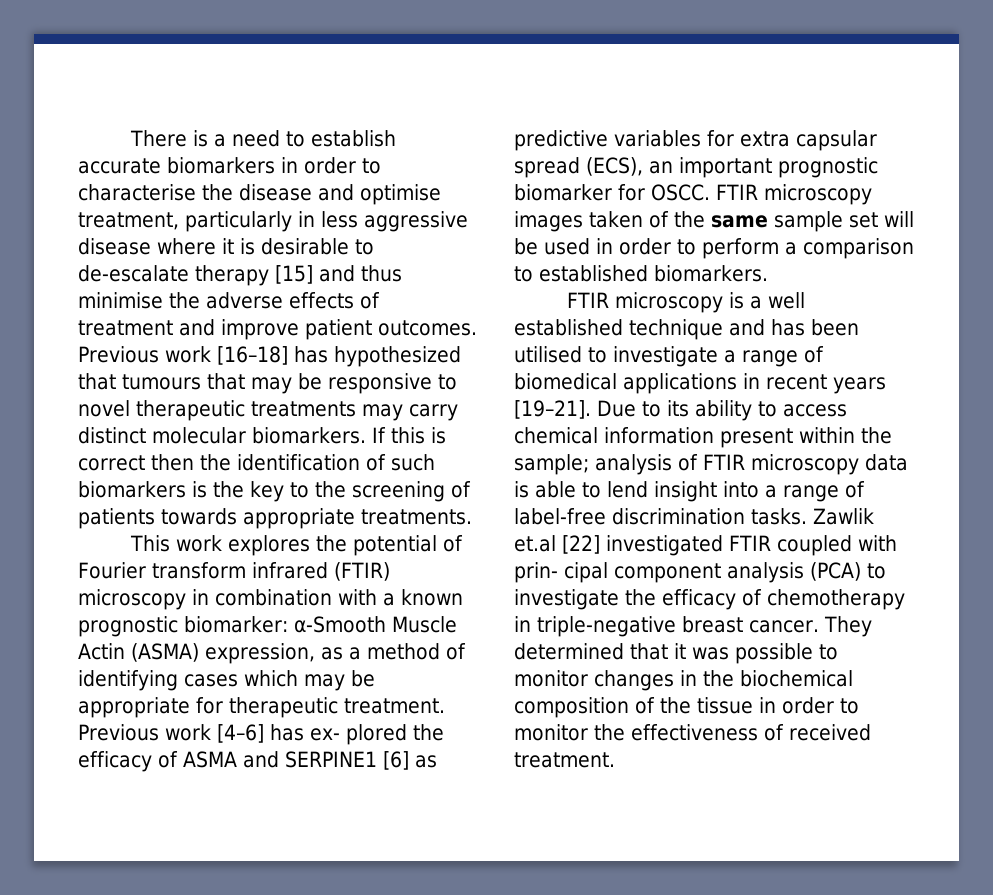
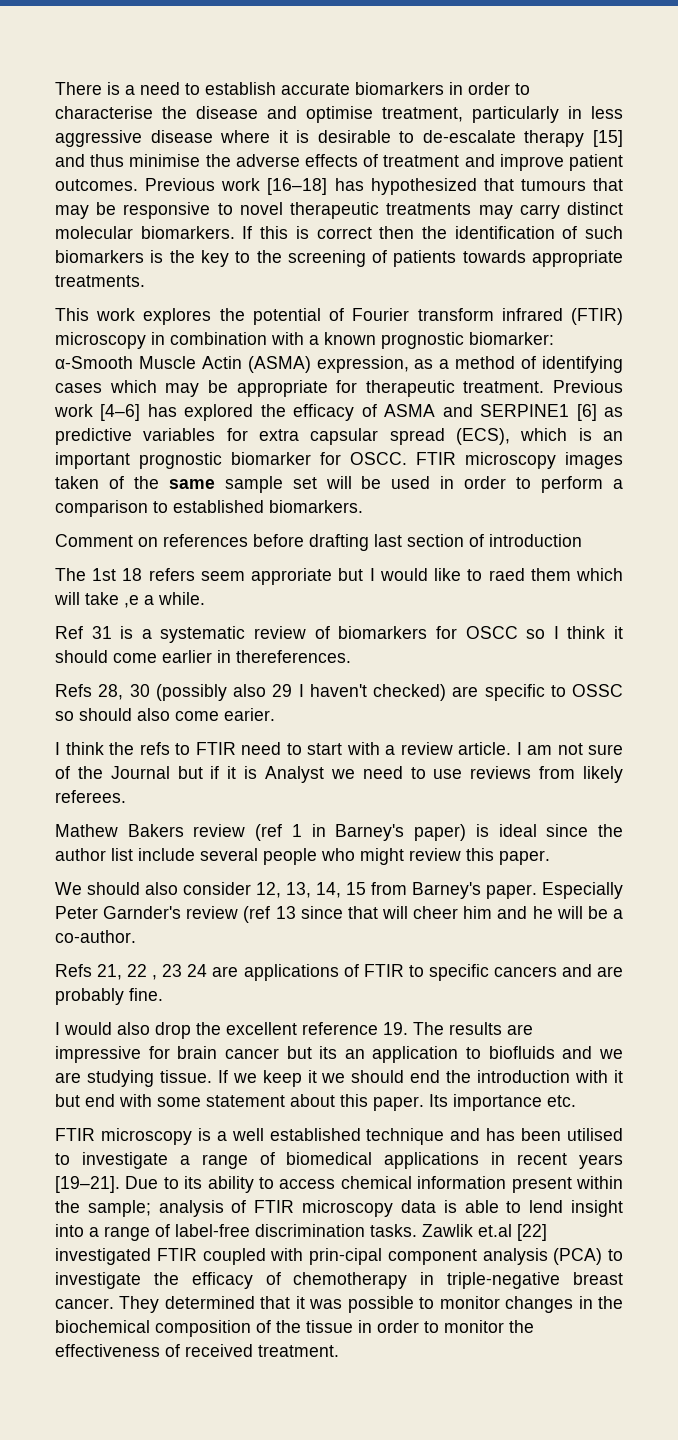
- Previous work [4–6] has ex- plored the efficacy of ASMA and SERPINE1 [6] as predictive variables for extra capsular spread (ECS), an important prognostic biomarker for OSCC.
+ Previous work [4–6] has explored the efficacy of ASMA and SERPINE1 [6] as predictive variables for extra capsular spread (ECS), which is an important prognostic biomarker for OSCC.
+ Comment on references before drafting last section of introduction
+ The 1st 18 refers seem approriate but I would like to raed them which will take ,e a while.
+ Ref 31 is a systematic review of biomarkers for OSCC so I think it should come earlier in thereferences.
+ Refs 28, 30 (possibly also 29 I haven't checked) are specific to OSSC so should also come earier.
+ I think the refs to FTIR need to start with a review article. I am not sure of the Journal but if it is Analyst we need to use reviews from likely referees.
+ Mathew Bakers review (ref 1 in Barney's paper) is ideal since the author list include several people who might review this paper.
+ We should also consider 12, 13, 14, 15 from Barney's paper. Especially Peter Garnder's review (ref 13 since that will cheer him and he will be a co-author.
+ Refs 21, 22 , 23 24 are applications of FTIR to specific cancers and are probably fine.
+ I would also drop the excellent reference 19. The results are impressive for brain cancer but its an application to biofluids and we are studying tissue. If we keep it we should end the introduction with it but end with some statement about this paper. Its importance etc.
- Zawlik et.al [22] investigated FTIR coupled with prin- cipal component analysis (PCA) to investigate the efficacy of chemotherapy in triple-negative breast cancer.
+ Zawlik et.al [22] investigated FTIR coupled with prin-cipal component analysis (PCA) to investigate the efficacy of chemotherapy in triple-negative breast cancer.

